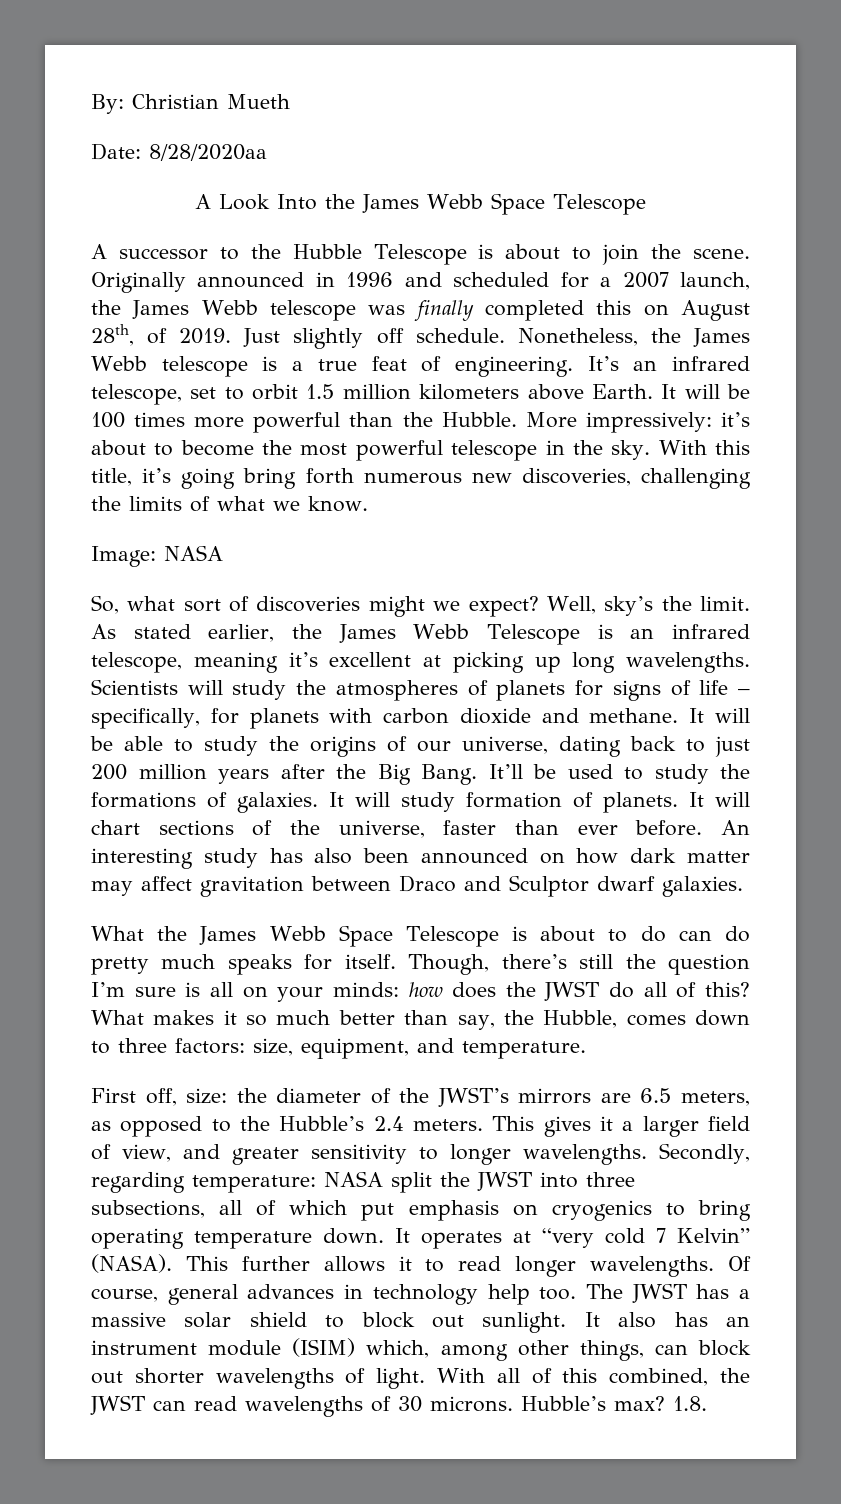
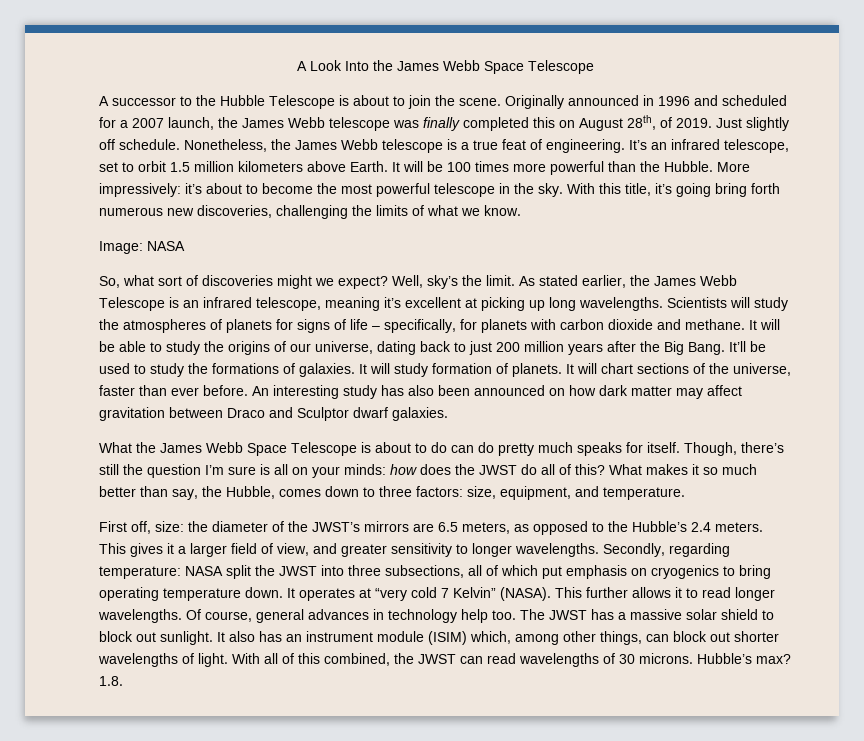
- By: Christian Mueth
- Date: 8/28/2020aa

